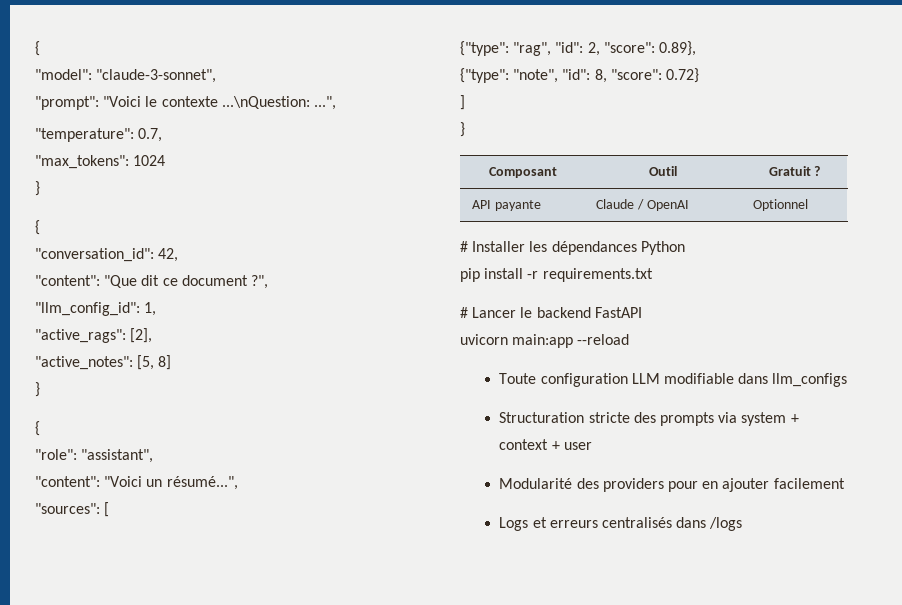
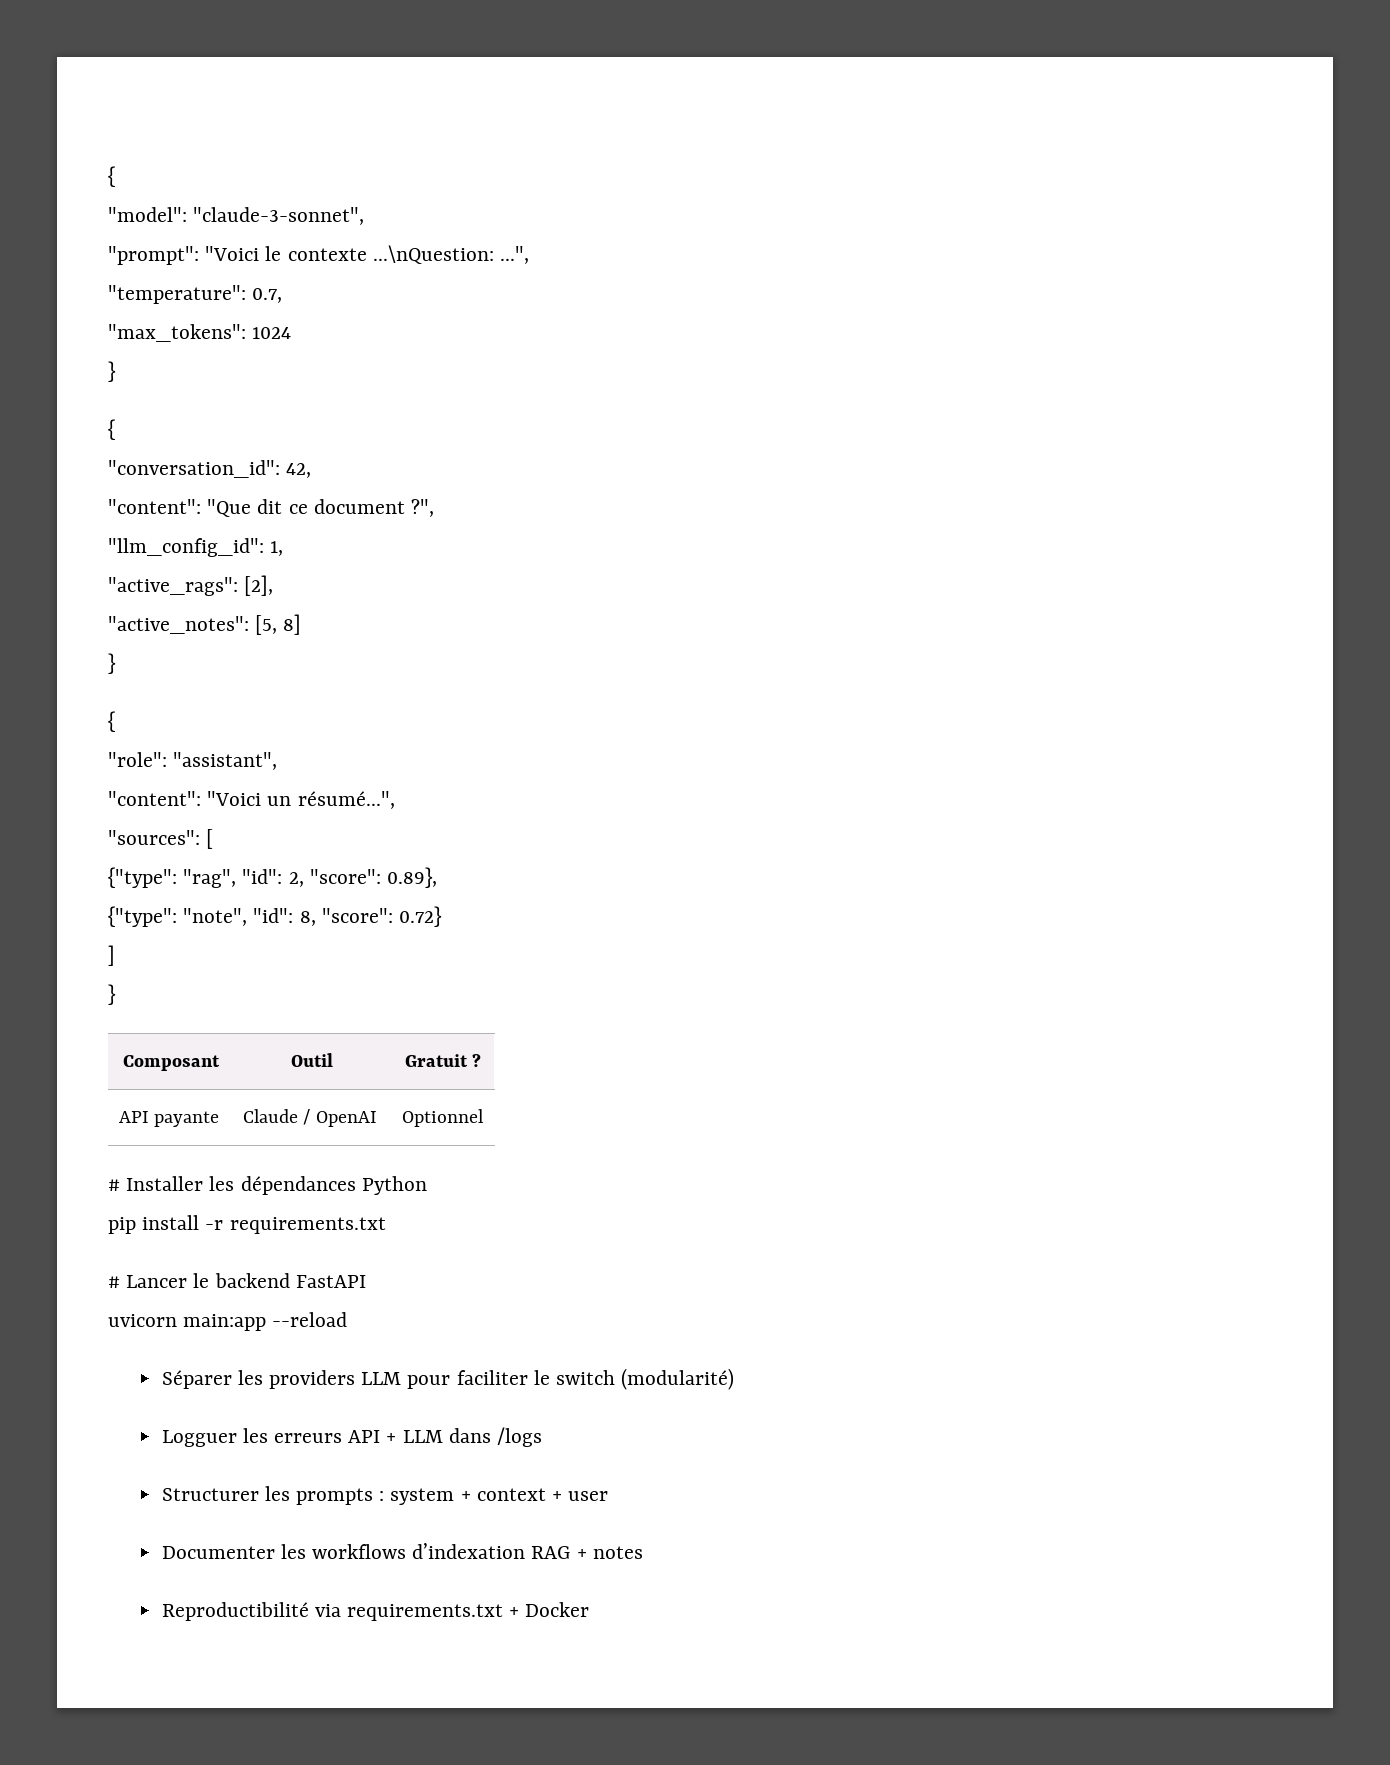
- Toute configuration LLM modifiable dans llm_configs
- Structuration stricte des prompts via system + context + user
+ Séparer les providers LLM pour faciliter le switch (modularité)
+ Logguer les erreurs API + LLM dans /logs
+ Structurer les prompts : system + context + user
- Modularité des providers pour en ajouter facilement
- Logs et erreurs centralisés dans /logs
+ Documenter les workflows d’indexation RAG + notes
+ Reproductibilité via requirements.txt + Docker

